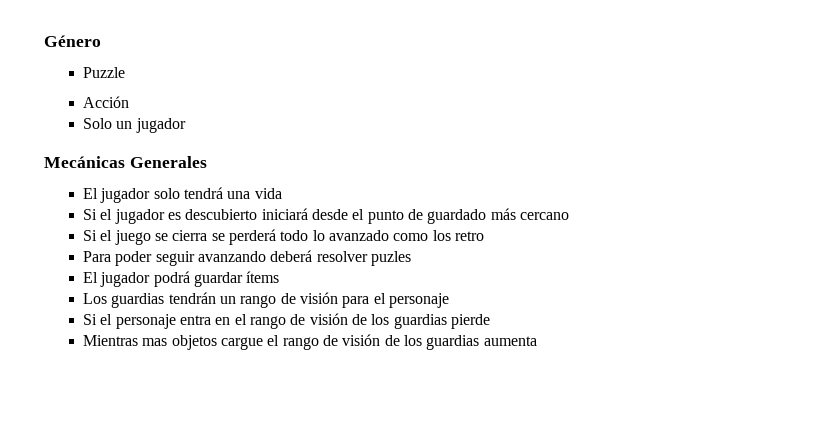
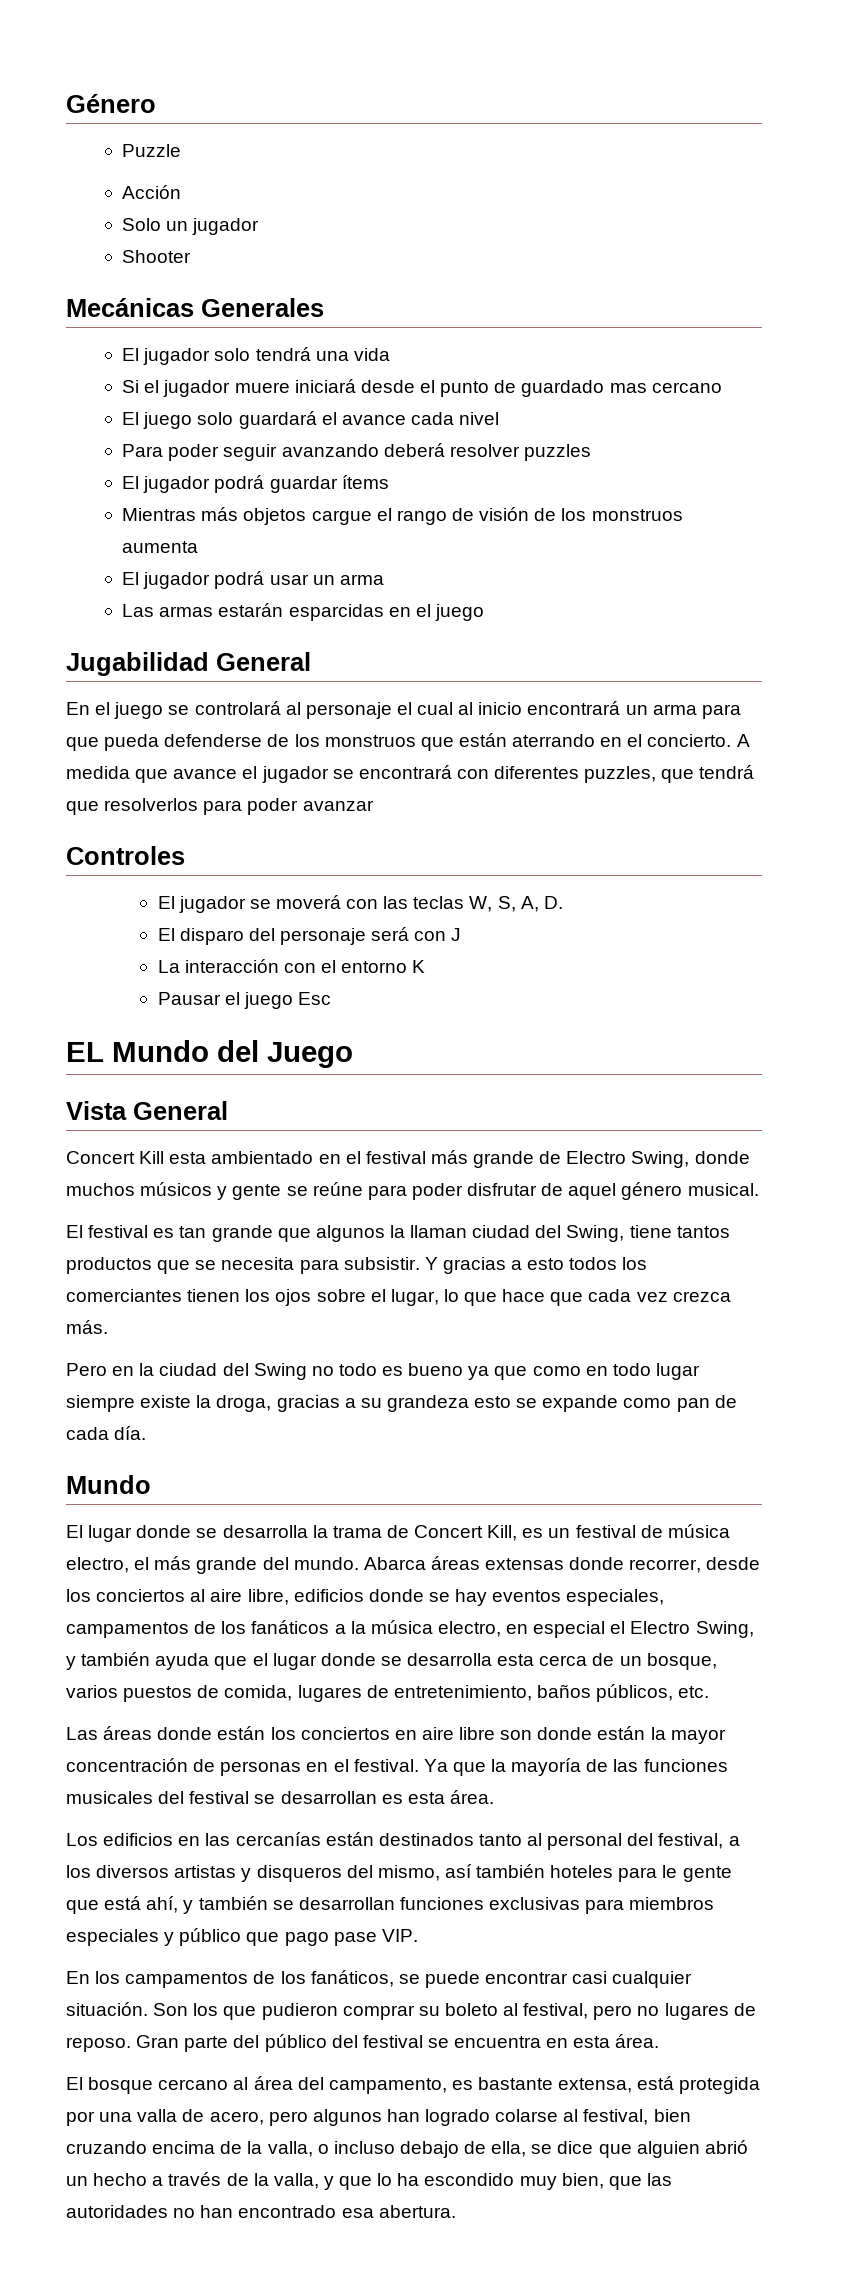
+ Shooter
- Si el jugador es descubierto iniciará desde el punto de guardado más cercano
+ Si el jugador muere iniciará desde el punto de guardado mas cercano
- Si el juego se cierra se perderá todo lo avanzado como los retro
+ El juego solo guardará el avance cada nivel
- Para poder seguir avanzando deberá resolver puzles
+ Para poder seguir avanzando deberá resolver puzzles
- Los guardias tendrán un rango de visión para el personaje
- Si el personaje entra en el rango de visión de los guardias pierde
- Mientras mas objetos cargue el rango de visión de los guardias aumenta
+ Mientras más objetos cargue el rango de visión de los monstruos aumenta
+ El jugador podrá usar un arma
+ Las armas estarán esparcidas en el juego
+ Jugabilidad General
+ En el juego se controlará al personaje el cual al inicio encontrará un arma para que pueda defenderse de los monstruos que están aterrando en el concierto. A medida que avance el jugador se encontrará con diferentes puzzles, que tendrá que resolverlos para poder avanzar
+ Controles
+ El jugador se moverá con las teclas W, S, A, D.
+ El disparo del personaje será con J
+ La interacción con el entorno K
+ Pausar el juego Esc
+ EL Mundo del Juego
+ Vista General
+ Concert Kill esta ambientado en el festival más grande de Electro Swing, donde muchos músicos y gente se reúne para poder disfrutar de aquel género musical.
+ El festival es tan grande que algunos la llaman ciudad del Swing, tiene tantos productos que se necesita para subsistir. Y gracias a esto todos los comerciantes tienen los ojos sobre el lugar, lo que hace que cada vez crezca más.
+ Pero en la ciudad del Swing no todo es bueno ya que como en todo lugar siempre existe la droga, gracias a su grandeza esto se expande como pan de cada día.
+ Mundo
+ El lugar donde se desarrolla la trama de Concert Kill, es un festival de música electro, el más grande del mundo. Abarca áreas extensas donde recorrer, desde los conciertos al aire libre, edificios donde se hay eventos especiales, campamentos de los fanáticos a la música electro, en especial el Electro Swing, y también ayuda que el lugar donde se desarrolla esta cerca de un bosque, varios puestos de comida, lugares de entretenimiento, baños públicos, etc.
+ Las áreas donde están los conciertos en aire libre son donde están la mayor concentración de personas en el festival. Ya que la mayoría de las funciones musicales del festival se desarrollan es esta área.
+ Los edificios en las cercanías están destinados tanto al personal del festival, a los diversos artistas y disqueros del mismo, así también hoteles para le gente que está ahí, y también se desarrollan funciones exclusivas para miembros especiales y público que pago pase VIP.
+ En los campamentos de los fanáticos, se puede encontrar casi cualquier situación. Son los que pudieron comprar su boleto al festival, pero no lugares de reposo. Gran parte del público del festival se encuentra en esta área.
+ El bosque cercano al área del campamento, es bastante extensa, está protegida por una valla de acero, pero algunos han logrado colarse al festival, bien cruzando encima de la valla, o incluso debajo de ella, se dice que alguien abrió un hecho a través de la valla, y que lo ha escondido muy bien, que las autoridades no han encontrado esa abertura.

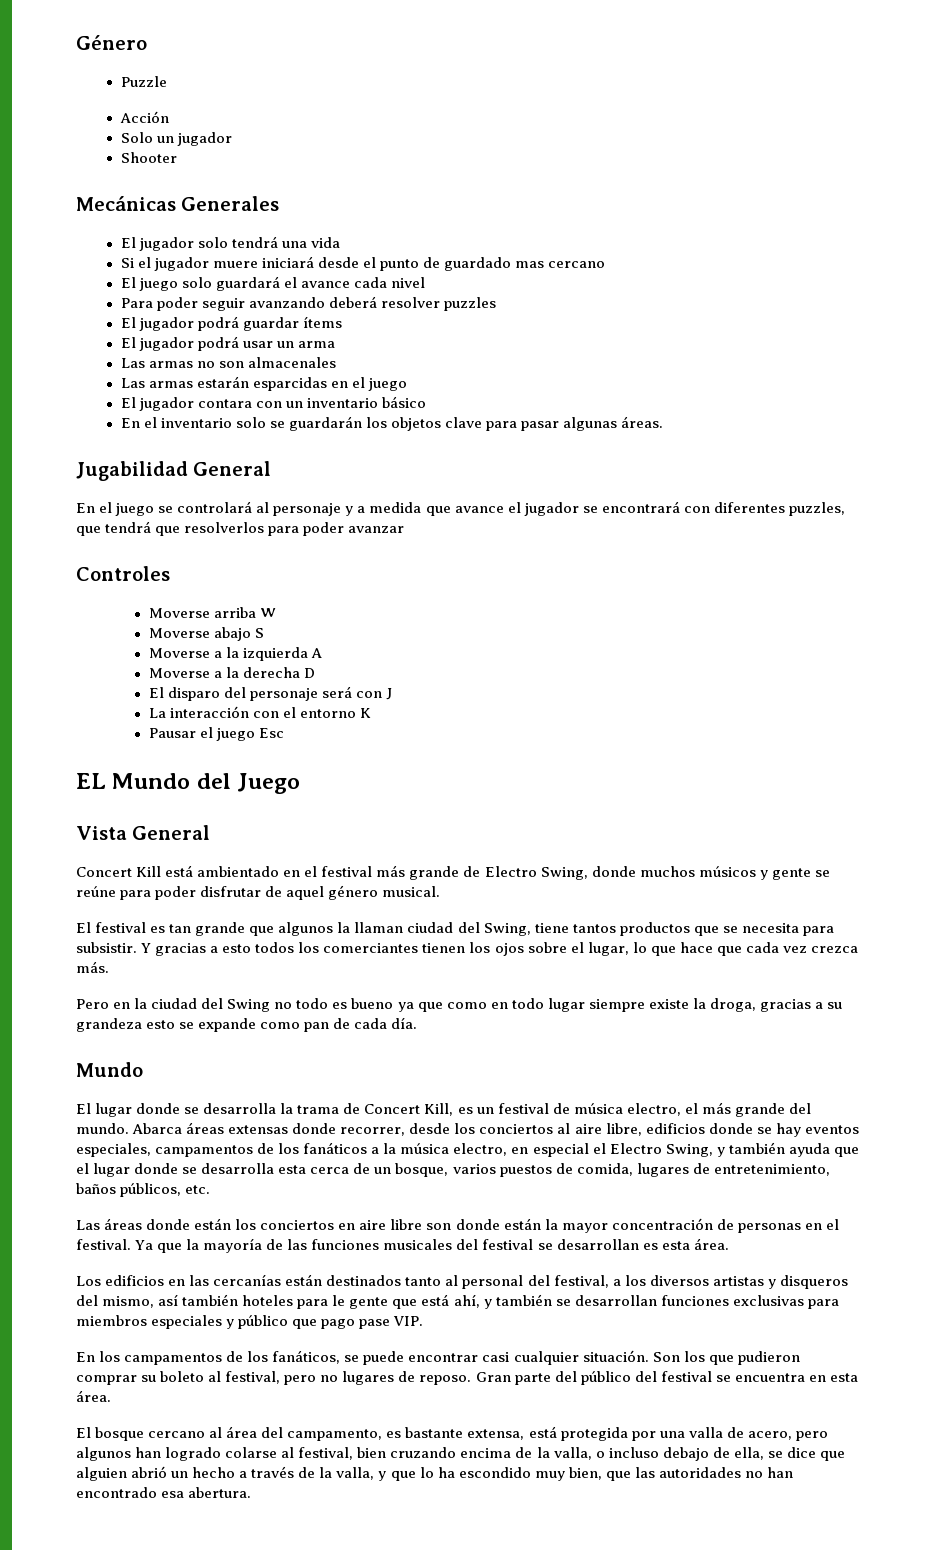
- Mientras más objetos cargue el rango de visión de los monstruos aumenta
+ Las armas no son almacenales
+ El jugador contara con un inventario básico
+ En el inventario solo se guardarán los objetos clave para pasar algunas áreas.
- En el juego se controlará al personaje el cual al inicio encontrará un arma para que pueda defenderse de los monstruos que están aterrando en el concierto. A medida que avance el jugador se encontrará con diferentes puzzles, que tendrá que resolverlos para poder avanzar
+ En el juego se controlará al personaje y a medida que avance el jugador se encontrará con diferentes puzzles, que tendrá que resolverlos para poder avanzar
- El jugador se moverá con las teclas W, S, A, D.
+ Moverse arriba W
+ Moverse abajo S
+ Moverse a la izquierda A
+ Moverse a la derecha D
- Concert Kill esta ambientado en el festival más grande de Electro Swing, donde muchos músicos y gente se reúne para poder disfrutar de aquel género musical.
+ Concert Kill está ambientado en el festival más grande de Electro Swing, donde muchos músicos y gente se reúne para poder disfrutar de aquel género musical.

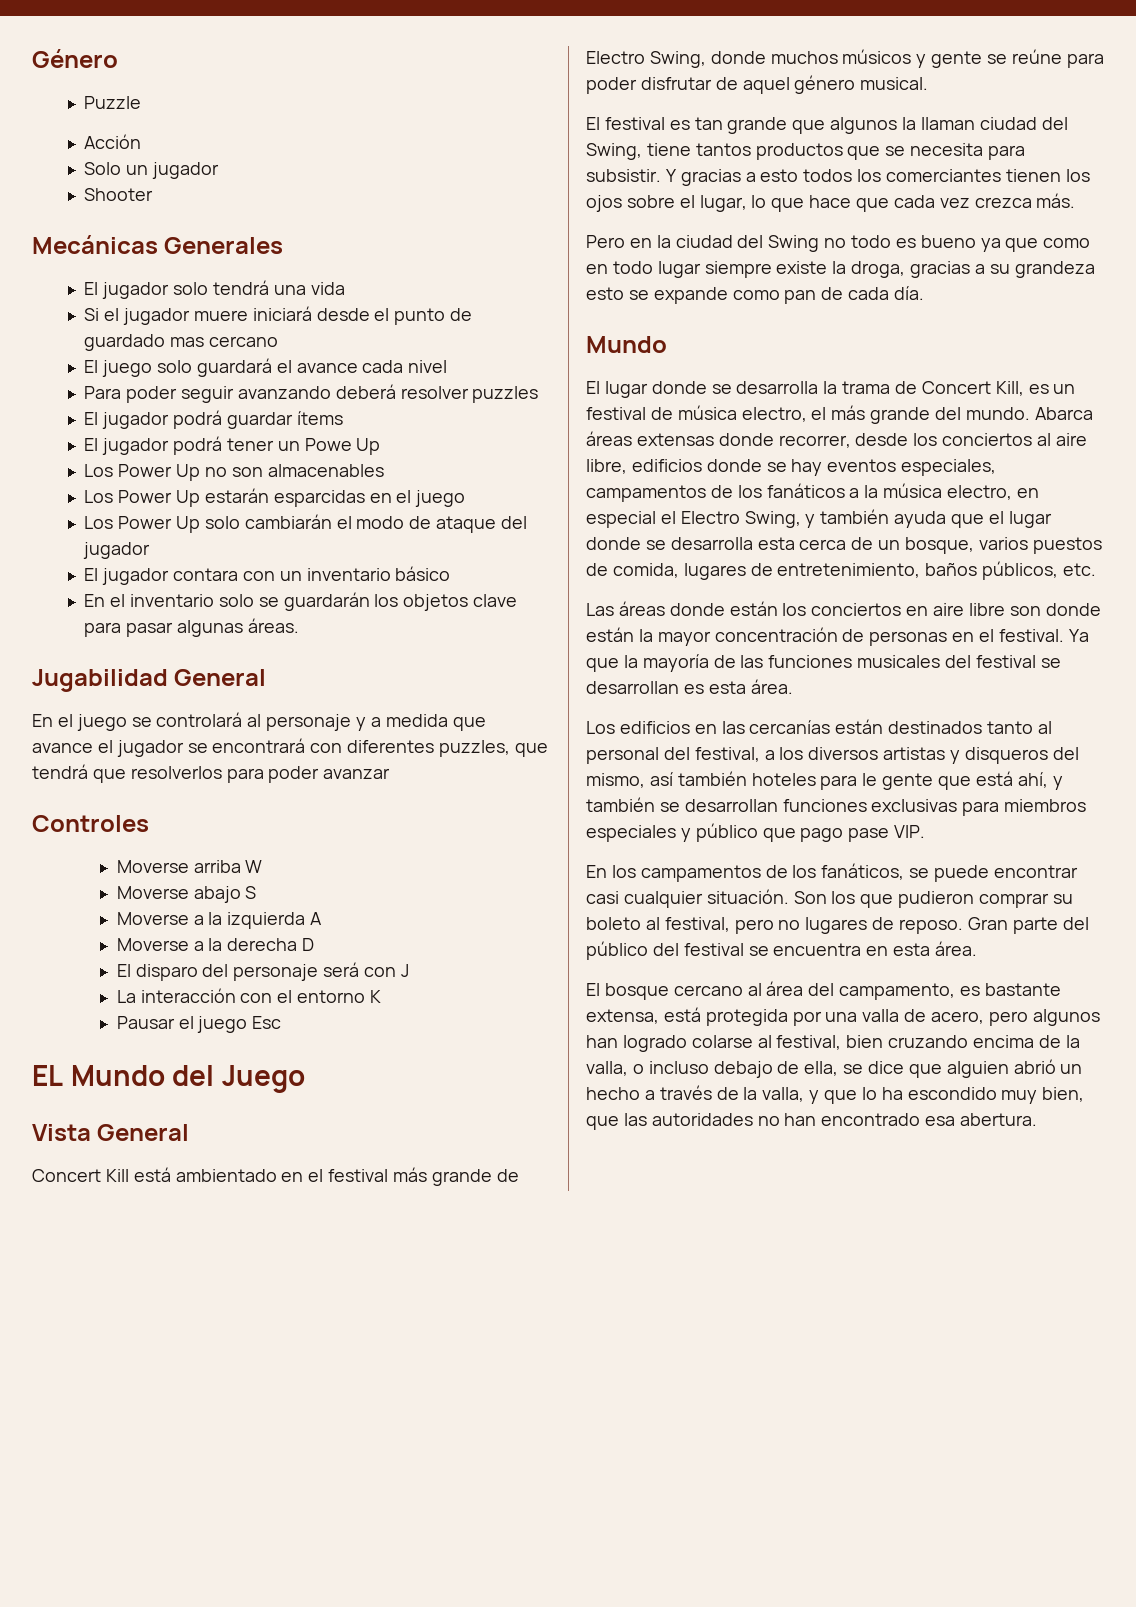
- El jugador podrá usar un arma
- Las armas no son almacenales
- Las armas estarán esparcidas en el juego
+ El jugador podrá tener un Powe Up
+ Los Power Up no son almacenables
+ Los Power Up estarán esparcidas en el juego
+ Los Power Up solo cambiarán el modo de ataque del jugador

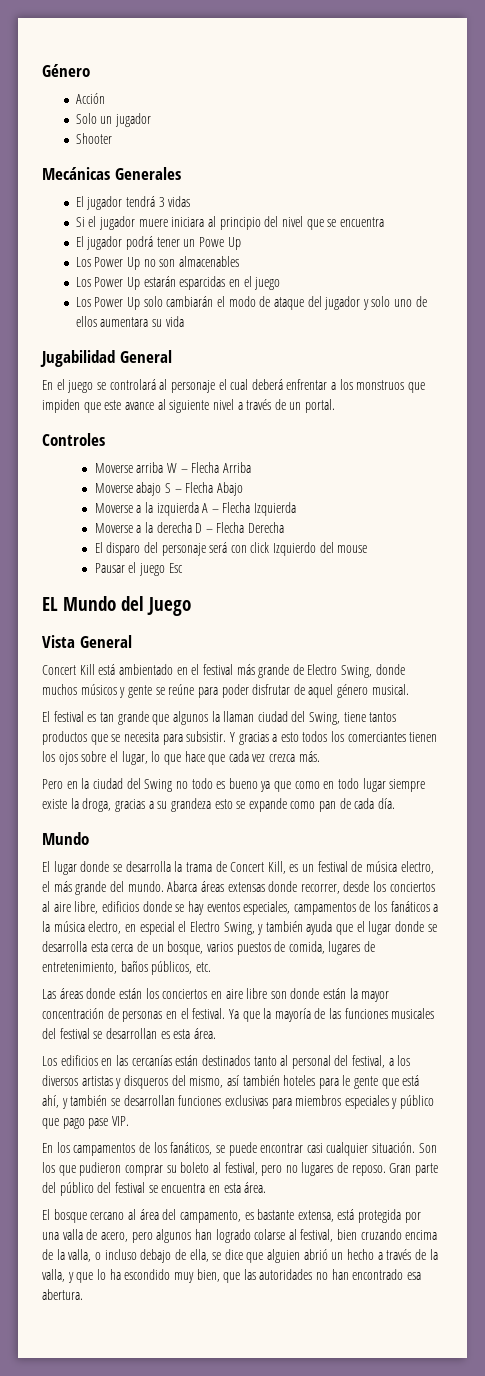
- Puzzle
- El jugador solo tendrá una vida
+ El jugador tendrá 3 vidas
- Si el jugador muere iniciará desde el punto de guardado mas cercano
- El juego solo guardará el avance cada nivel
- Para poder seguir avanzando deberá resolver puzzles
- El jugador podrá guardar ítems
+ Si el jugador muere iniciara al principio del nivel que se encuentra
- Los Power Up solo cambiarán el modo de ataque del jugador
- El jugador contara con un inventario básico
- En el inventario solo se guardarán los objetos clave para pasar algunas áreas.
+ Los Power Up solo cambiarán el modo de ataque del jugador y solo uno de ellos aumentara su vida
- En el juego se controlará al personaje y a medida que avance el jugador se encontrará con diferentes puzzles, que tendrá que resolverlos para poder avanzar
+ En el juego se controlará al personaje el cual deberá enfrentar a los monstruos que impiden que este avance al siguiente nivel a través de un portal.
- Moverse arriba W
+ Moverse arriba W – Flecha Arriba
- Moverse abajo S
+ Moverse abajo S – Flecha Abajo
- Moverse a la izquierda A
+ Moverse a la izquierda A – Flecha Izquierda
- Moverse a la derecha D
+ Moverse a la derecha D – Flecha Derecha
- El disparo del personaje será con J
- La interacción con el entorno K
+ El disparo del personaje será con click Izquierdo del mouse

